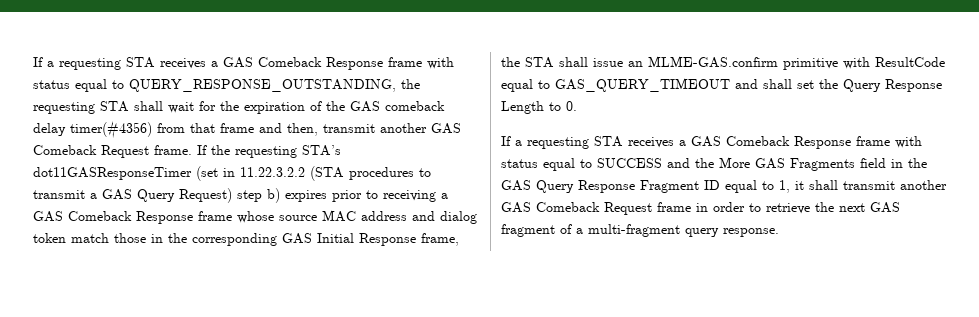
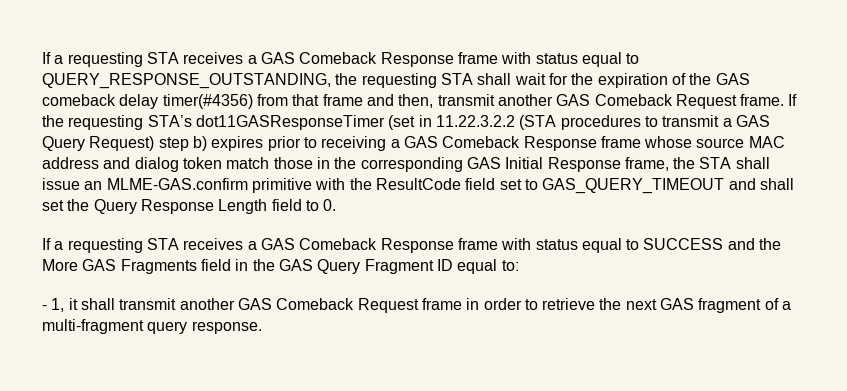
- If the requesting STA’s dot11GASResponseTimer (set in 11.22.3.2.2 (STA procedures to transmit a GAS Query Request) step b) expires prior to receiving a GAS Comeback Response frame whose source MAC address and dialog token match those in the corresponding GAS Initial Response frame, the STA shall issue an MLME-GAS.confirm primitive with ResultCode equal to GAS_QUERY_TIMEOUT and shall set the Query Response Length to 0.
+ If the requesting STA’s dot11GASResponseTimer (set in 11.22.3.2.2 (STA procedures to transmit a GAS Query Request) step b) expires prior to receiving a GAS Comeback Response frame whose source MAC address and dialog token match those in the corresponding GAS Initial Response frame, the STA shall issue an MLME-GAS.confirm primitive with the ResultCode field set to GAS_QUERY_TIMEOUT and shall set the Query Response Length field to 0.
- If a requesting STA receives a GAS Comeback Response frame with status equal to SUCCESS and the More GAS Fragments field in the GAS Query Response Fragment ID equal to 1, it shall transmit another GAS Comeback Request frame in order to retrieve the next GAS fragment of a multi-fragment query response.
+ If a requesting STA receives a GAS Comeback Response frame with status equal to SUCCESS and the More GAS Fragments field in the GAS Query Fragment ID equal to:
+ - 1, it shall transmit another GAS Comeback Request frame in order to retrieve the next GAS fragment of a multi-fragment query response.

